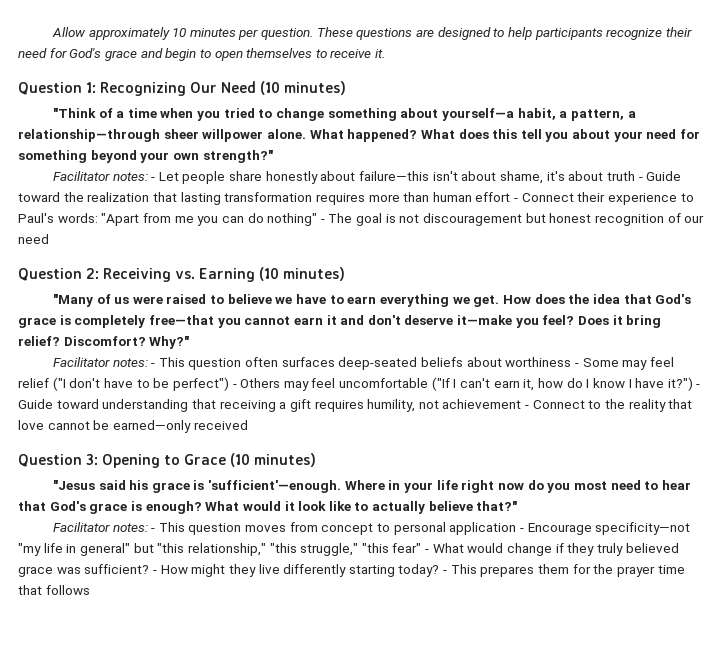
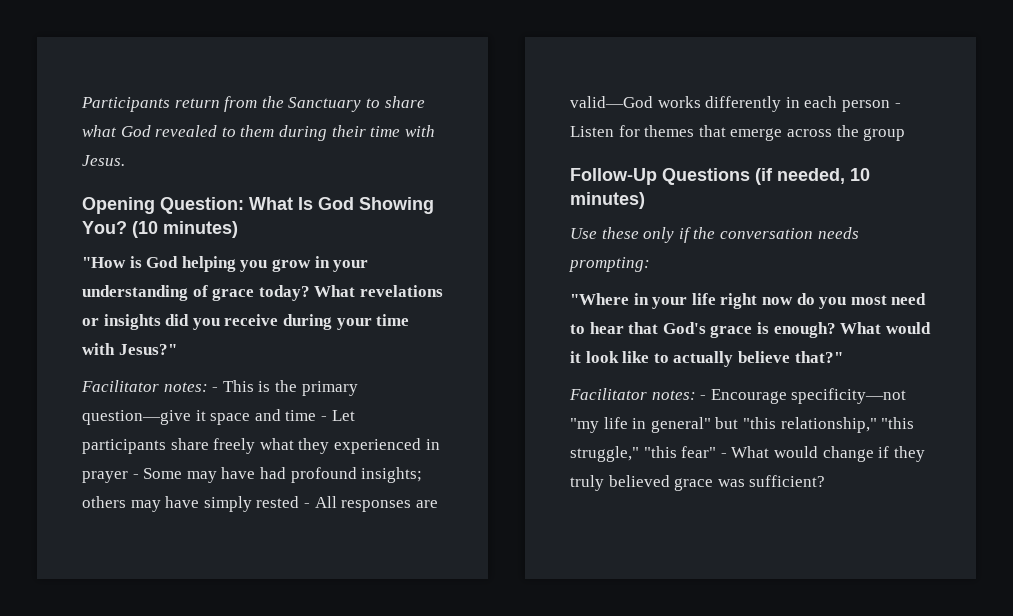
- Allow approximately 10 minutes per question. These questions are designed to help participants recognize their need for God's grace and begin to open themselves to receive it.
- Question 1: Recognizing Our Need (10 minutes)
- "Think of a time when you tried to change something about yourself—a habit, a pattern, a relationship—through sheer willpower alone. What happened? What does this tell you about your need for something beyond your own strength?"
- Facilitator notes: - Let people share honestly about failure—this isn't about shame, it's about truth - Guide toward the realization that lasting transformation requires more than human effort - Connect their experience to Paul's words: "Apart from me you can do nothing" - The goal is not discouragement but honest recognition of our need
- Question 2: Receiving vs. Earning (10 minutes)
- "Many of us were raised to believe we have to earn everything we get. How does the idea that God's grace is completely free—that you cannot earn it and don't deserve it—make you feel? Does it bring relief? Discomfort? Why?"
- Facilitator notes: - This question often surfaces deep-seated beliefs about worthiness - Some may feel relief ("I don't have to be perfect") - Others may feel uncomfortable ("If I can't earn it, how do I know I have it?") - Guide toward understanding that receiving a gift requires humility, not achievement - Connect to the reality that love cannot be earned—only received
- Question 3: Opening to Grace (10 minutes)
- "Jesus said his grace is 'sufficient'—enough. Where in your life right now do you most need to hear that God's grace is enough?
+ Participants return from the Sanctuary to share what God revealed to them during their time with Jesus.
+ Opening Question: What Is God Showing You? (10 minutes)
+ "How is God helping you grow in your understanding of grace today? What revelations or insights did you receive during your time with Jesus?"
+ Facilitator notes: - This is the primary question—give it space and time - Let participants share freely what they experienced in prayer - Some may have had profound insights; others may have simply rested - All responses are valid—God works differently in each person - Listen for themes that emerge across the group
+ Follow-Up Questions (if needed, 10 minutes)
+ Use these only if the conversation needs prompting:
+ "Where in your life right now do you most need to hear that God's grace is enough?
- Facilitator notes: - This question moves from concept to personal application - Encourage specificity—not "my life in general" but "this relationship," "this struggle," "this fear" - What would change if they truly believed grace was sufficient? - How might they live differently starting today? - This prepares them for the prayer time that follows
+ Facilitator notes: - Encourage specificity—not "my life in general" but "this relationship," "this struggle," "this fear" - What would change if they truly believed grace was sufficient?

